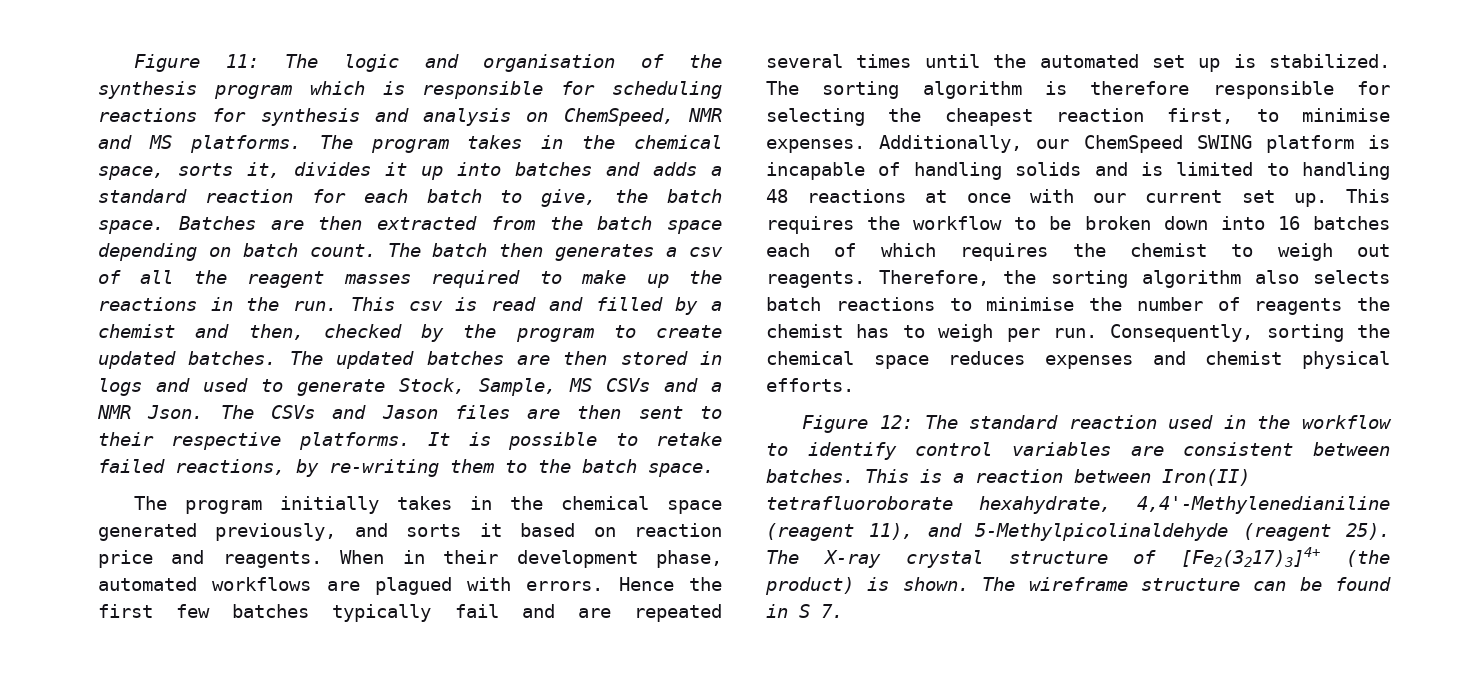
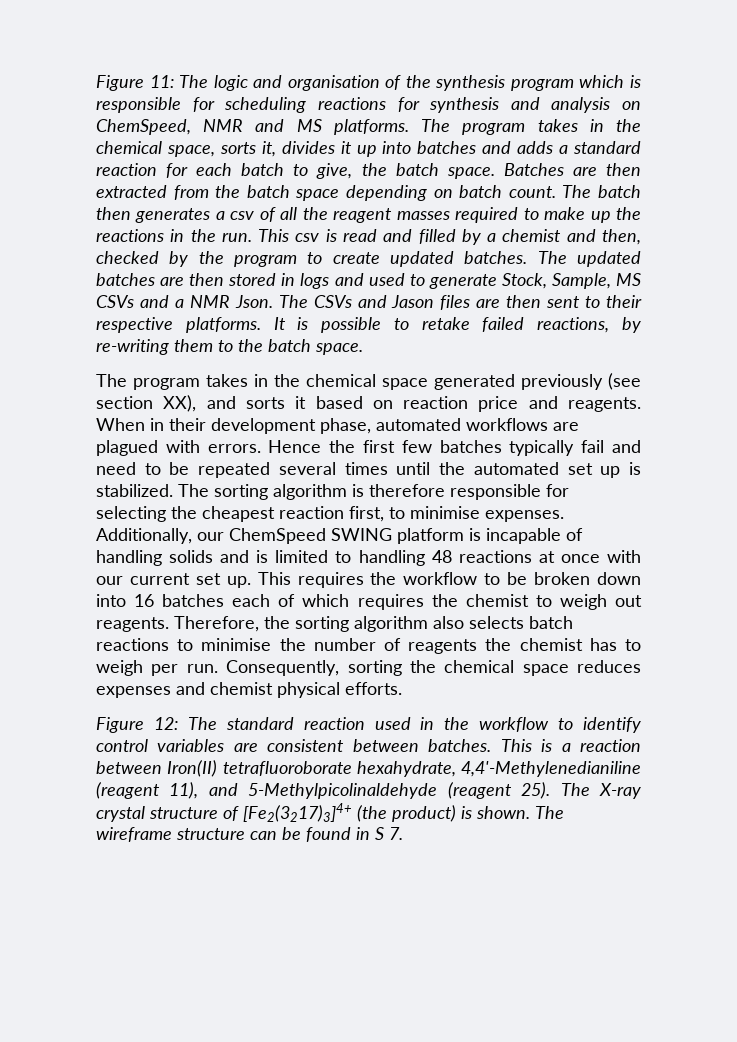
- The program initially takes in the chemical space generated previously, and sorts it based on reaction price and reagents.
+ The program takes in the chemical space generated previously (see section XX), and sorts it based on reaction price and reagents.
- Hence the first few batches typically fail and are repeated several times until the automated set up is stabilized.
+ Hence the first few batches typically fail and need to be repeated several times until the automated set up is stabilized.

